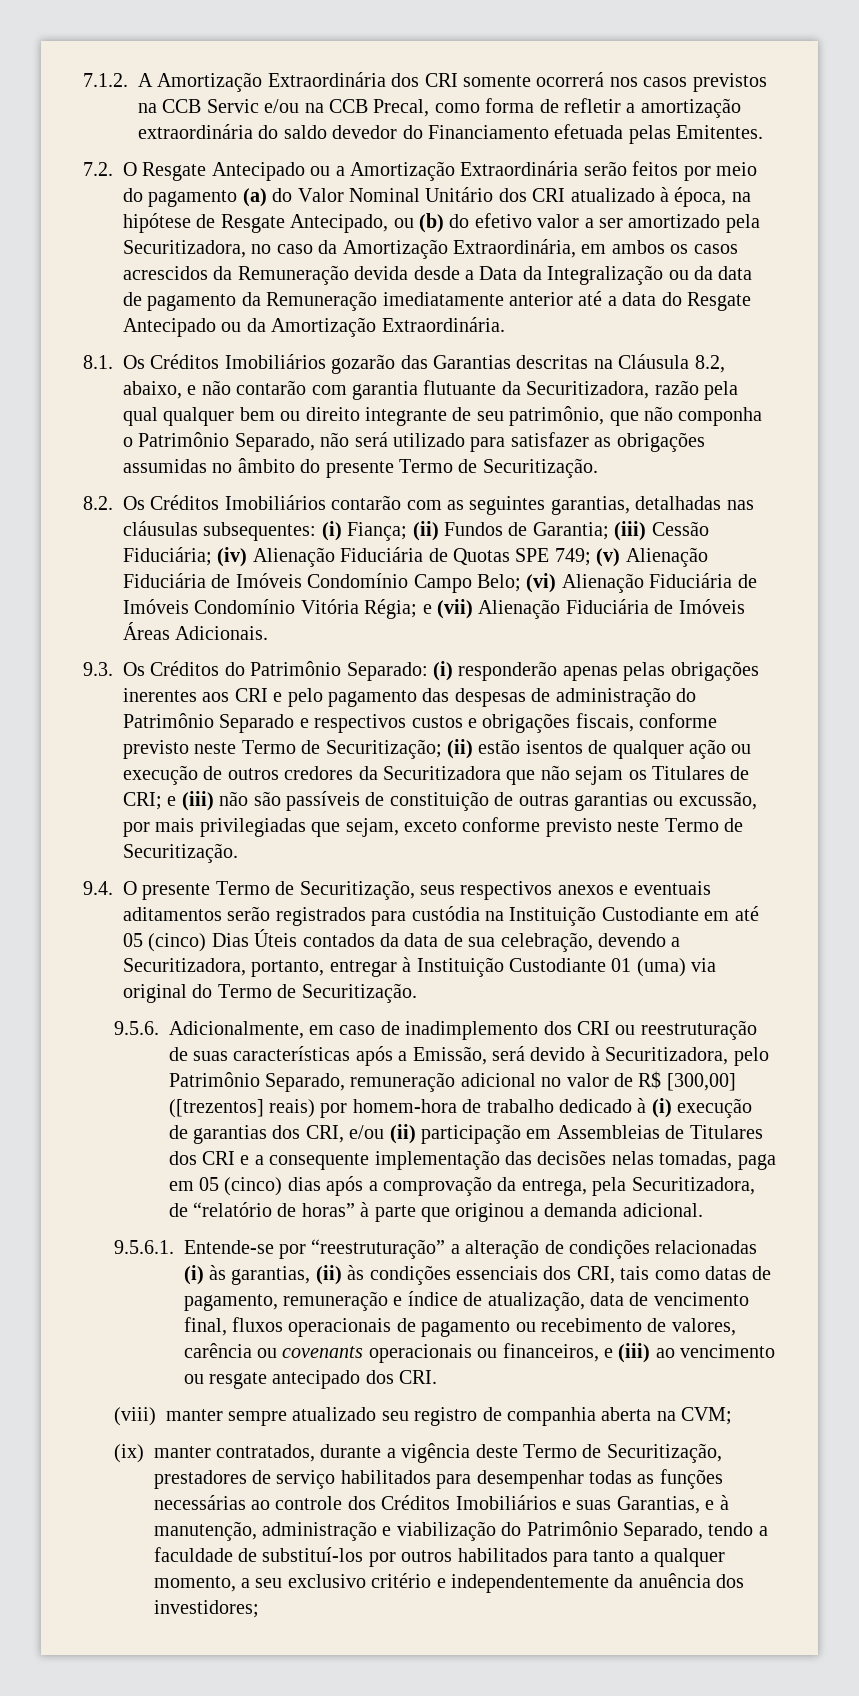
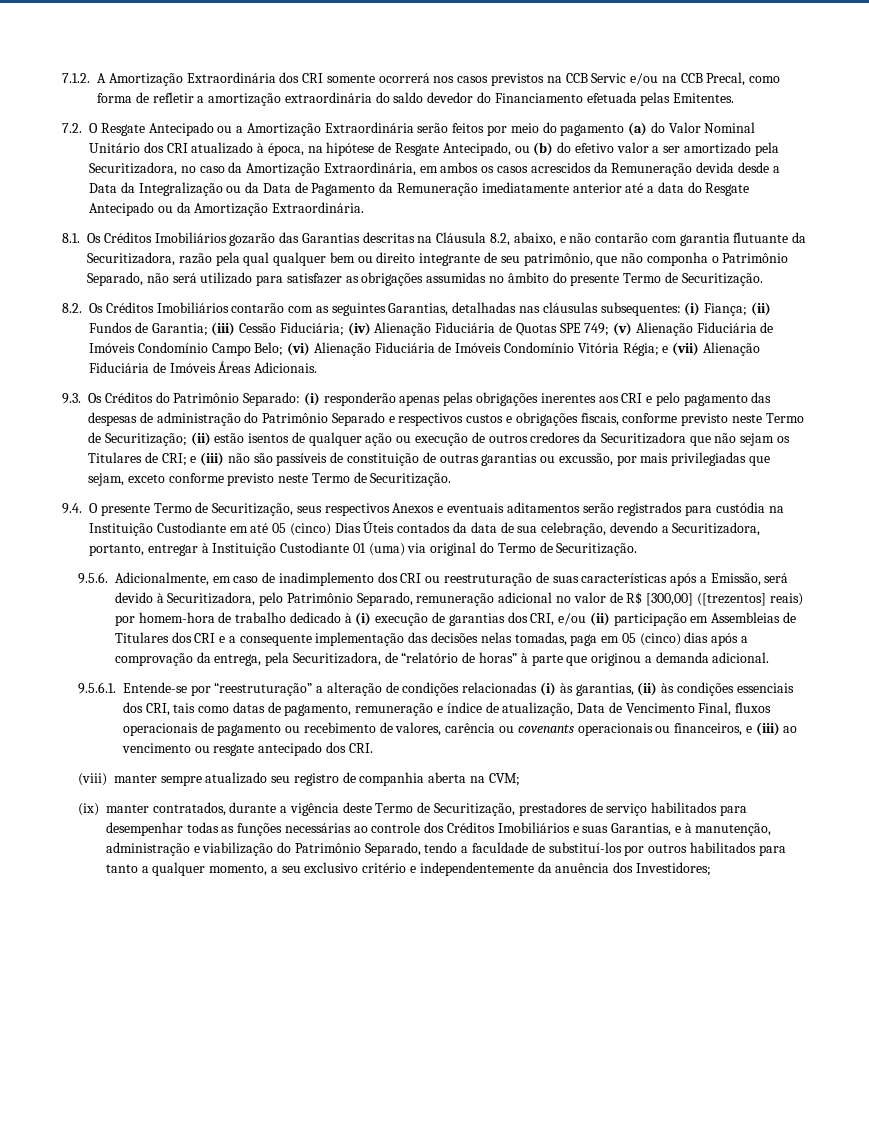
- 7.2. O Resgate Antecipado ou a Amortização Extraordinária serão feitos por meio do pagamento (a) do Valor Nominal Unitário dos CRI atualizado à época, na hipótese de Resgate Antecipado, ou (b) do efetivo valor a ser amortizado pela Securitizadora, no caso da Amortização Extraordinária, em ambos os casos acrescidos da Remuneração devida desde a Data da Integralização ou da data de pagamento da Remuneração imediatamente anterior até a data do Resgate Antecipado ou da Amortização Extraordinária.
+ 7.2. O Resgate Antecipado ou a Amortização Extraordinária serão feitos por meio do pagamento (a) do Valor Nominal Unitário dos CRI atualizado à época, na hipótese de Resgate Antecipado, ou (b) do efetivo valor a ser amortizado pela Securitizadora, no caso da Amortização Extraordinária, em ambos os casos acrescidos da Remuneração devida desde a Data da Integralização ou da Data de Pagamento da Remuneração imediatamente anterior até a data do Resgate Antecipado ou da Amortização Extraordinária.
- 8.2. Os Créditos Imobiliários contarão com as seguintes garantias, detalhadas nas cláusulas subsequentes: (i) Fiança; (ii) Fundos de Garantia; (iii) Cessão Fiduciária; (iv) Alienação Fiduciária de Quotas SPE 749; (v) Alienação Fiduciária de Imóveis Condomínio Campo Belo; (vi) Alienação Fiduciária de Imóveis Condomínio Vitória Régia; e (vii) Alienação Fiduciária de Imóveis Áreas Adicionais.
+ 8.2. Os Créditos Imobiliários contarão com as seguintes Garantias, detalhadas nas cláusulas subsequentes: (i) Fiança; (ii) Fundos de Garantia; (iii) Cessão Fiduciária; (iv) Alienação Fiduciária de Quotas SPE 749; (v) Alienação Fiduciária de Imóveis Condomínio Campo Belo; (vi) Alienação Fiduciária de Imóveis Condomínio Vitória Régia; e (vii) Alienação Fiduciária de Imóveis Áreas Adicionais.
- 9.4. O presente Termo de Securitização, seus respectivos anexos e eventuais aditamentos serão registrados para custódia na Instituição Custodiante em até 05 (cinco) Dias Úteis contados da data de sua celebração, devendo a Securitizadora, portanto, entregar à Instituição Custodiante 01 (uma) via original do Termo de Securitização.
+ 9.4. O presente Termo de Securitização, seus respectivos Anexos e eventuais aditamentos serão registrados para custódia na Instituição Custodiante em até 05 (cinco) Dias Úteis contados da data de sua celebração, devendo a Securitizadora, portanto, entregar à Instituição Custodiante 01 (uma) via original do Termo de Securitização.
- 9.5.6.1. Entende-se por “reestruturação” a alteração de condições relacionadas (i) às garantias, (ii) às condições essenciais dos CRI, tais como datas de pagamento, remuneração e índice de atualização, data de vencimento final, fluxos operacionais de pagamento ou recebimento de valores, carência ou covenants operacionais ou financeiros, e (iii) ao vencimento ou resgate antecipado dos CRI.
+ 9.5.6.1. Entende-se por “reestruturação” a alteração de condições relacionadas (i) às garantias, (ii) às condições essenciais dos CRI, tais como datas de pagamento, remuneração e índice de atualização, Data de Vencimento Final, fluxos operacionais de pagamento ou recebimento de valores, carência ou covenants operacionais ou financeiros, e (iii) ao vencimento ou resgate antecipado dos CRI.
- (ix) manter contratados, durante a vigência deste Termo de Securitização, prestadores de serviço habilitados para desempenhar todas as funções necessárias ao controle dos Créditos Imobiliários e suas Garantias, e à manutenção, administração e viabilização do Patrimônio Separado, tendo a faculdade de substituí-los por outros habilitados para tanto a qualquer momento, a seu exclusivo critério e independentemente da anuência dos investidores;
+ (ix) manter contratados, durante a vigência deste Termo de Securitização, prestadores de serviço habilitados para desempenhar todas as funções necessárias ao controle dos Créditos Imobiliários e suas Garantias, e à manutenção, administração e viabilização do Patrimônio Separado, tendo a faculdade de substituí-los por outros habilitados para tanto a qualquer momento, a seu exclusivo critério e independentemente da anuência dos Investidores;

